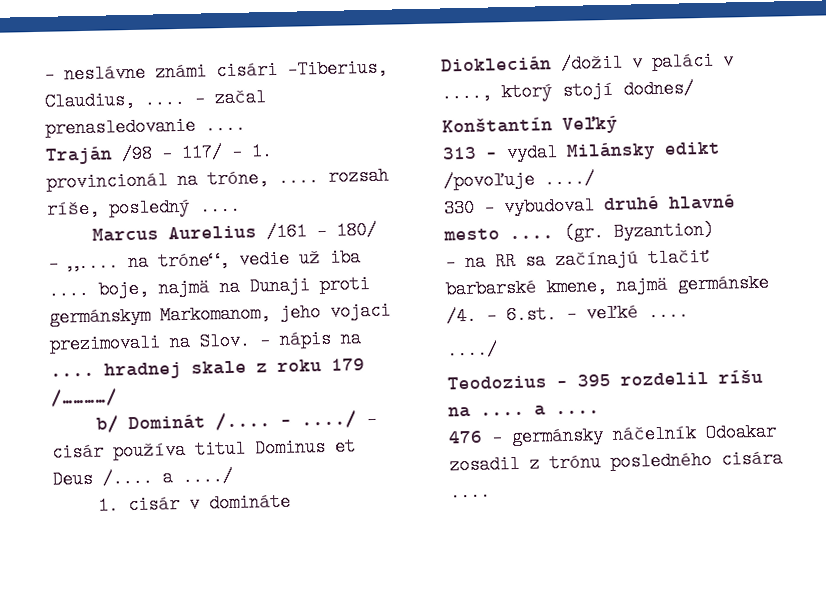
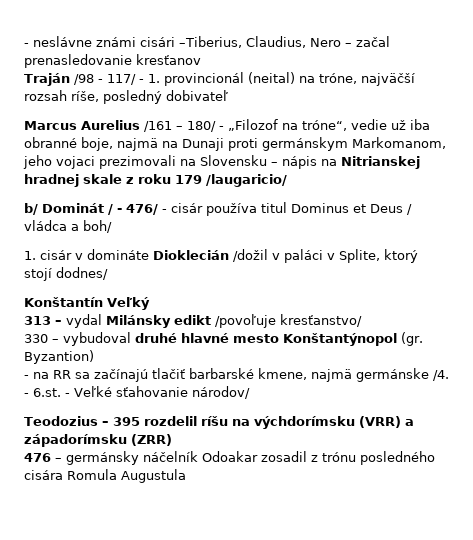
- - neslávne známi cisári –Tiberius, Claudius, .... – začal prenasledovanie ....
+ - neslávne známi cisári –Tiberius, Claudius, Nero – začal prenasledovanie kresťanov
- Traján /98 - 117/ - 1. provincionál na tróne, .... rozsah ríše, posledný ....
+ Traján /98 - 117/ - 1. provincionál (neital) na tróne, najväčší rozsah ríše, posledný dobivateľ
- Marcus Aurelius /161 – 180/ - „.... na tróne“, vedie už iba .... boje, najmä na Dunaji proti germánskym Markomanom, jeho vojaci prezimovali na Slov. – nápis na .... hradnej skale z roku 179 /…………/
+ Marcus Aurelius /161 – 180/ - „Filozof na tróne“, vedie už iba obranné boje, najmä na Dunaji proti germánskym Markomanom, jeho vojaci prezimovali na Slovensku – nápis na Nitrianskej hradnej skale z roku 179 /laugaricio/
- b/ Dominát /.... - ..../ - cisár používa titul Dominus et Deus /.... a ..../
+ b/ Dominát / - 476/ - cisár používa titul Dominus et Deus / vládca a boh/
- 1. cisár v domináte Dioklecián /dožil v paláci v ...., ktorý stojí dodnes/
+ 1. cisár v domináte Dioklecián /dožil v paláci v Splite, ktorý stojí dodnes/
- 313 – vydal Milánsky edikt /povoľuje ..../
+ 313 – vydal Milánsky edikt /povoľuje kresťanstvo/
- 330 – vybudoval druhé hlavné mesto .... (gr.
+ 330 – vybudoval druhé hlavné mesto Konštantýnopol (gr.
- - 6.st. - veľké ....
- ..../
+ - 6.st. - Veľké sťahovanie národov/
- Teodozius – 395 rozdelil ríšu na .... a ....
+ Teodozius – 395 rozdelil ríšu na výchdorímsku (VRR) a západorímsku (ZRR)
- 476 – germánsky náčelník Odoakar zosadil z trónu posledného cisára ....
+ 476 – germánsky náčelník Odoakar zosadil z trónu posledného cisára Romula Augustula

